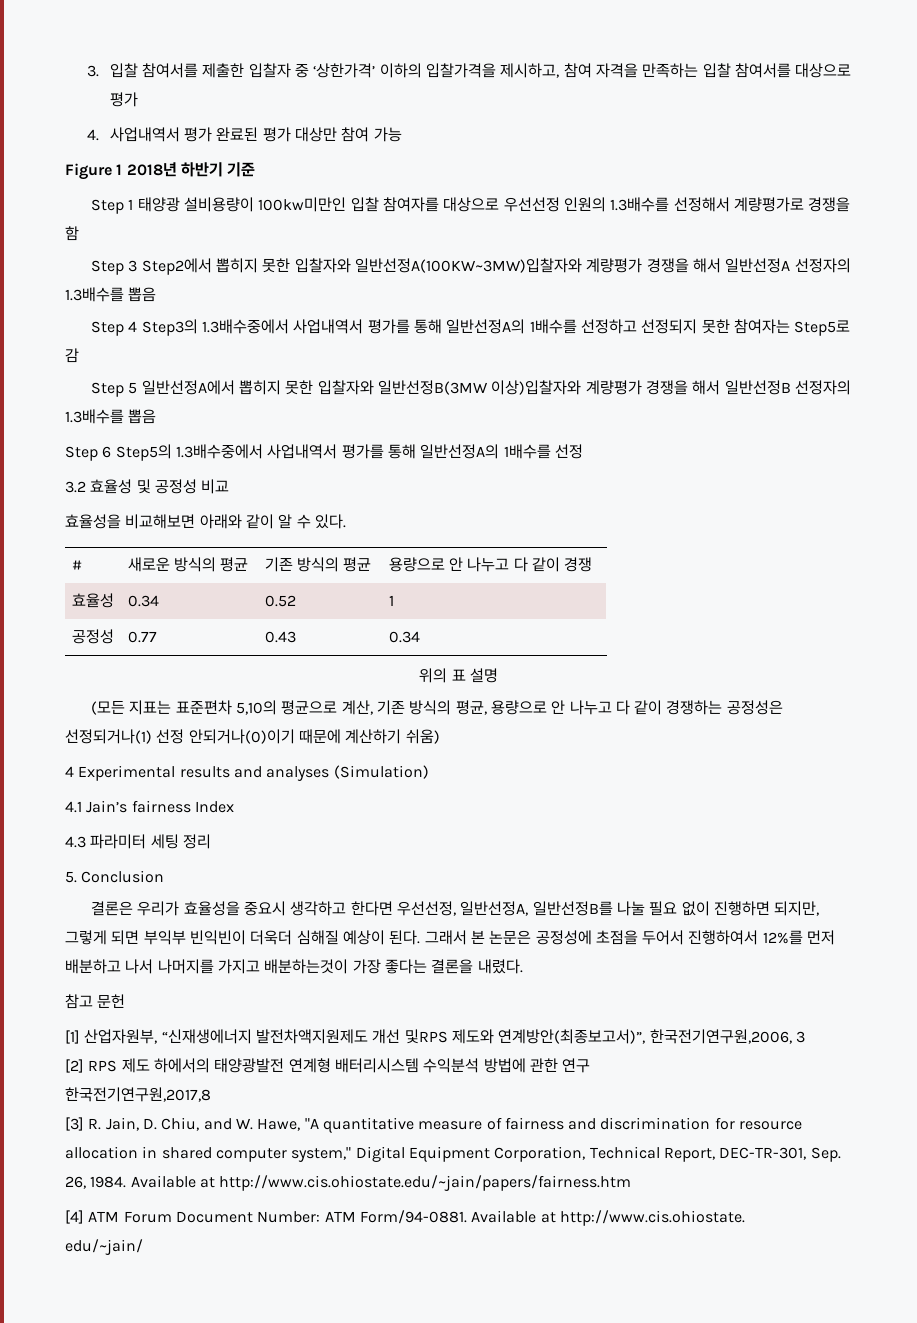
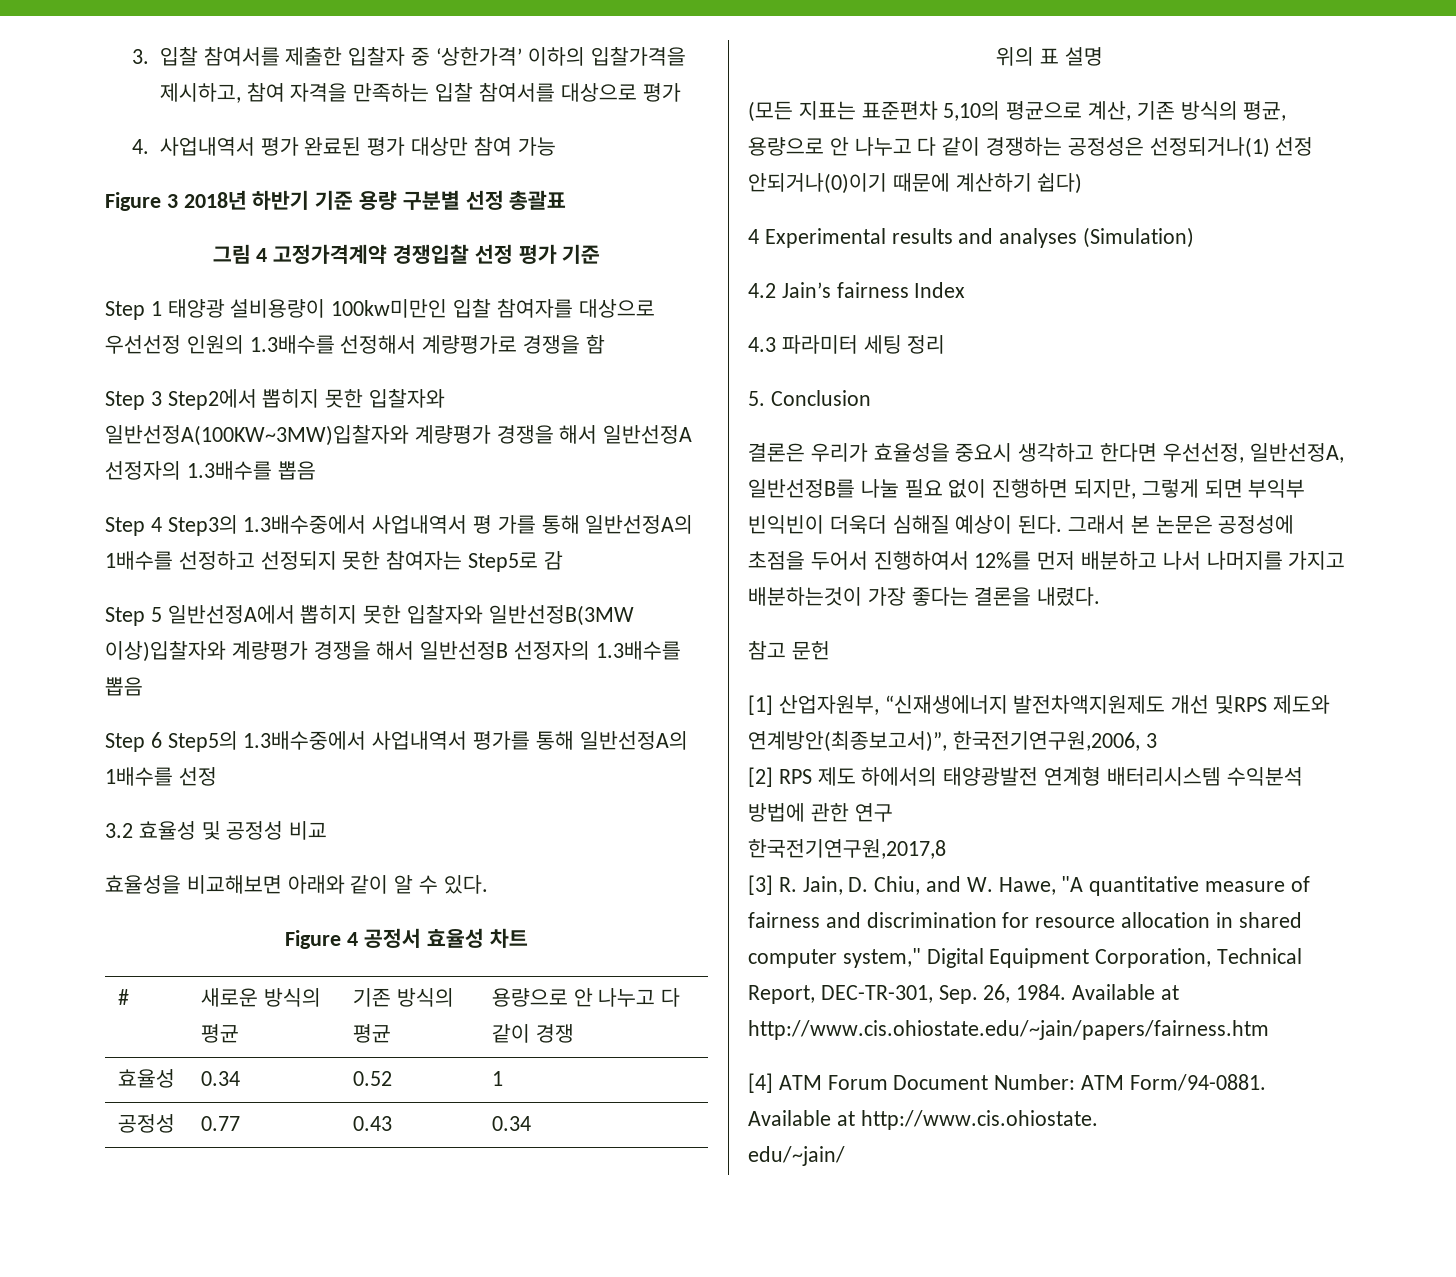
- Figure 1 2018년 하반기 기준
+ Figure 3 2018년 하반기 기준 용량 구분별 선정 총괄표
+ 그림 4 고정가격계약 경쟁입찰 선정 평가 기준
- Step 4 Step3의 1.3배수중에서 사업내역서 평가를 통해 일반선정A의 1배수를 선정하고 선정되지 못한 참여자는 Step5로 감
+ Step 4 Step3의 1.3배수중에서 사업내역서 평 가를 통해 일반선정A의 1배수를 선정하고 선정되지 못한 참여자는 Step5로 감
+ Figure 4 공정서 효율성 차트
- (모든 지표는 표준편차 5,10의 평균으로 계산, 기존 방식의 평균, 용량으로 안 나누고 다 같이 경쟁하는 공정성은 선정되거나(1) 선정 안되거나(0)이기 때문에 계산하기 쉬움)
+ (모든 지표는 표준편차 5,10의 평균으로 계산, 기존 방식의 평균, 용량으로 안 나누고 다 같이 경쟁하는 공정성은 선정되거나(1) 선정 안되거나(0)이기 때문에 계산하기 쉽다)
- 4.1 Jain’s fairness Index
+ 4.2 Jain’s fairness Index

